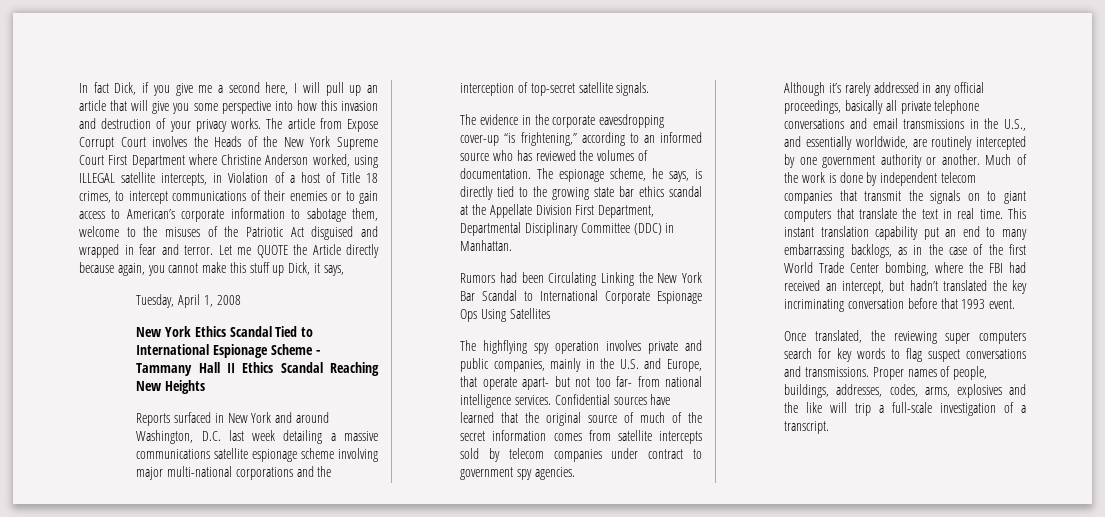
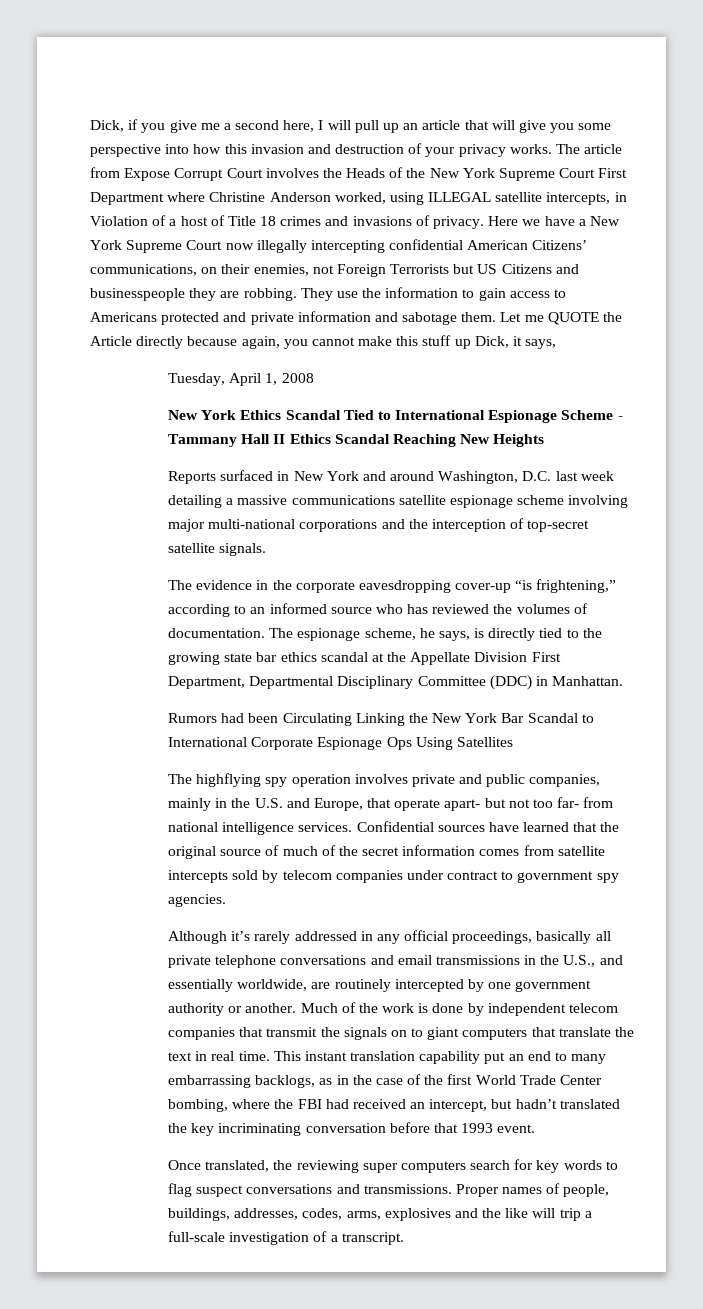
- In fact Dick, if you give me a second here, I will pull up an article that will give you some perspective into how this invasion and destruction of your privacy works.
+ Dick, if you give me a second here, I will pull up an article that will give you some perspective into how this invasion and destruction of your privacy works.
- The article from Expose Corrupt Court involves the Heads of the New York Supreme Court First Department where Christine Anderson worked, using ILLEGAL satellite intercepts, in Violation of a host of Title 18 crimes, to intercept communications of their enemies or to gain access to American’s corporate information to sabotage them, welcome to the misuses of the Patriotic Act disguised and wrapped in fear and terror.
+ The article from Expose Corrupt Court involves the Heads of the New York Supreme Court First Department where Christine Anderson worked, using ILLEGAL satellite intercepts, in Violation of a host of Title 18 crimes and invasions of privacy. Here we have a New York Supreme Court now illegally intercepting confidential American Citizens’ communications, on their enemies, not Foreign Terrorists but US Citizens and businesspeople they are robbing. They use the information to gain access to Americans protected and private information and sabotage them.

